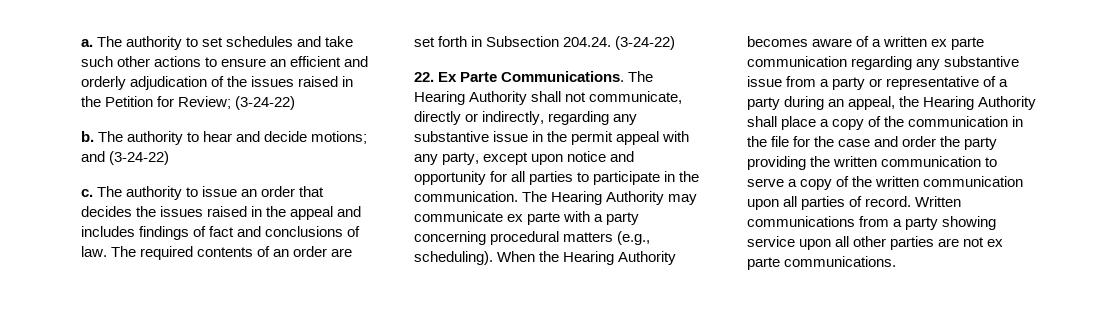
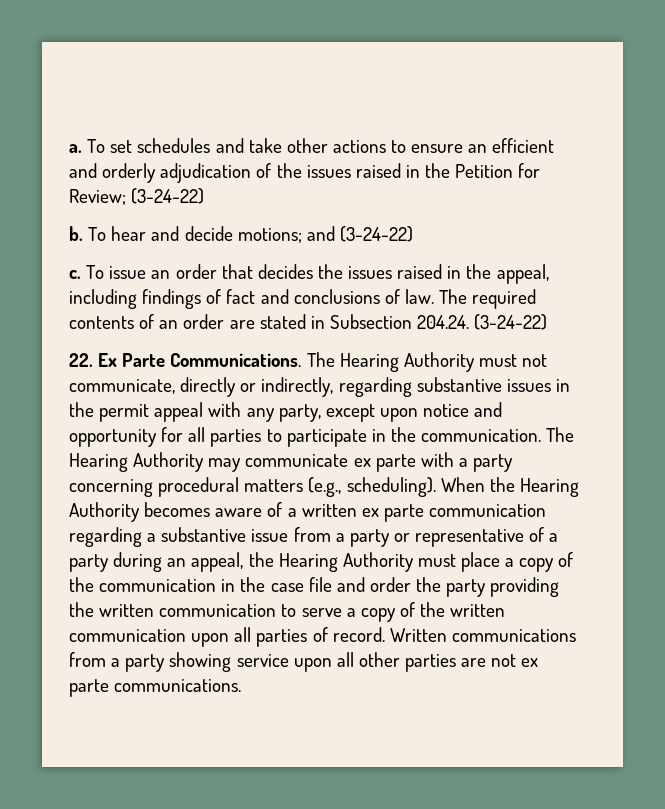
- The authority to set schedules and take such other actions to ensure an efficient and orderly adjudication of the issues raised in the Petition for Review; (3-24-22)
+ To set schedules and take other actions to ensure an efficient and orderly adjudication of the issues raised in the Petition for Review; (3-24-22)
- The authority to hear and decide motions; and (3-24-22)
+ To hear and decide motions; and (3-24-22)
- The authority to issue an order that decides the issues raised in the appeal and includes findings of fact and conclusions of law.
+ To issue an order that decides the issues raised in the appeal, including findings of fact and conclusions of law.
- The required contents of an order are set forth in Subsection 204.24. (3-24-22)
+ The required contents of an order are stated in Subsection 204.24. (3-24-22)
- The Hearing Authority shall not communicate, directly or indirectly, regarding any substantive issue in the permit appeal with any party, except upon notice and opportunity for all parties to participate in the communication.
+ The Hearing Authority must not communicate, directly or indirectly, regarding substantive issues in the permit appeal with any party, except upon notice and opportunity for all parties to participate in the communication.
- When the Hearing Authority becomes aware of a written ex parte communication regarding any substantive issue from a party or representative of a party during an appeal, the Hearing Authority shall place a copy of the communication in the file for the case and order the party providing the written communication to serve a copy of the written communication upon all parties of record.
+ When the Hearing Authority becomes aware of a written ex parte communication regarding a substantive issue from a party or representative of a party during an appeal, the Hearing Authority must place a copy of the communication in the case file and order the party providing the written communication to serve a copy of the written communication upon all parties of record.

